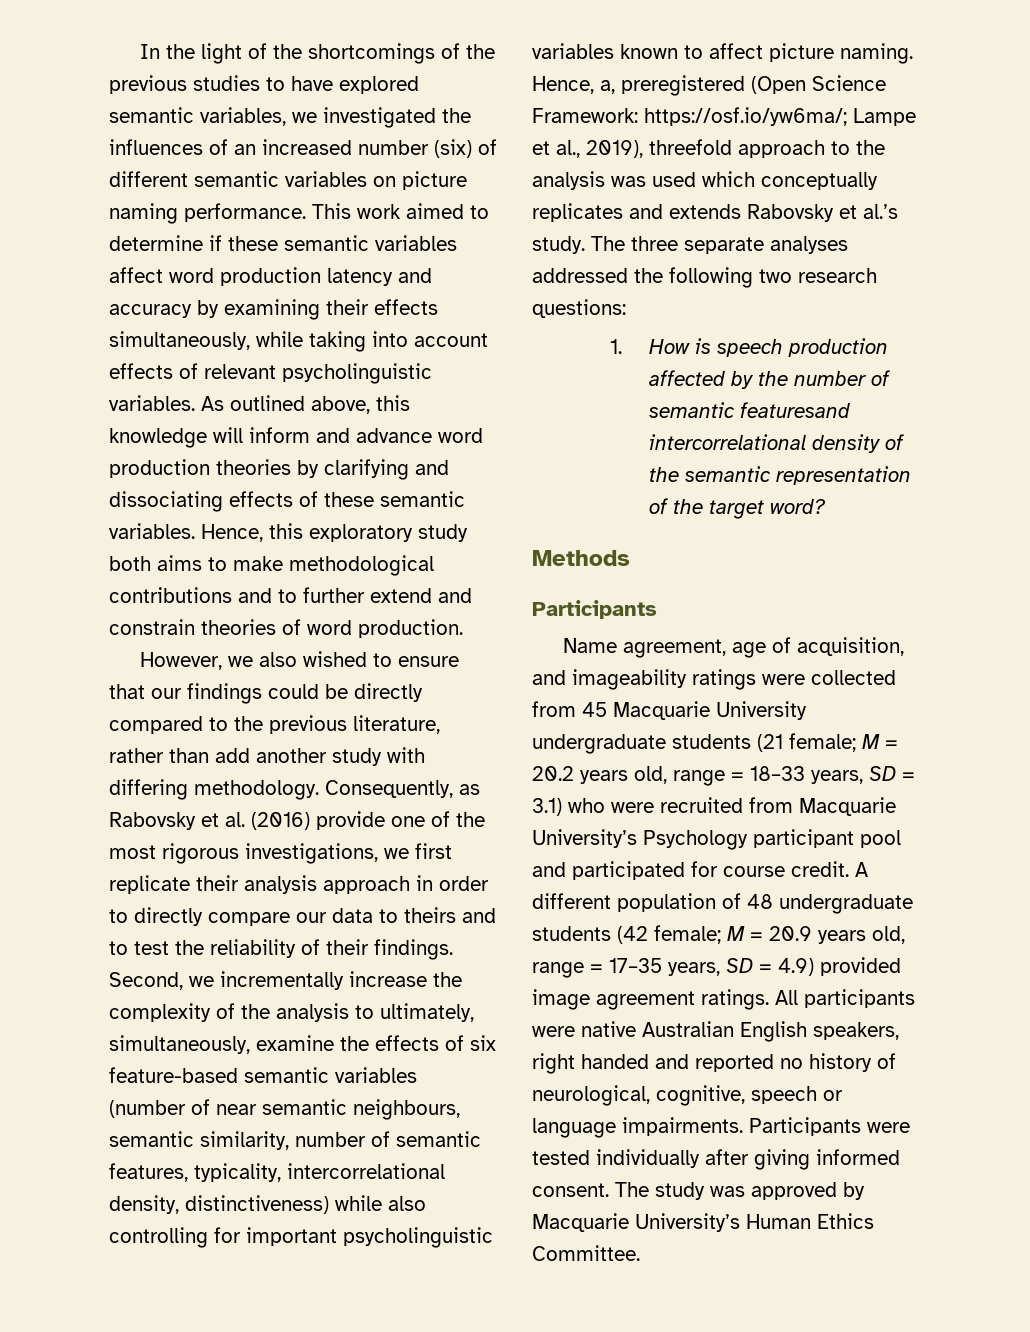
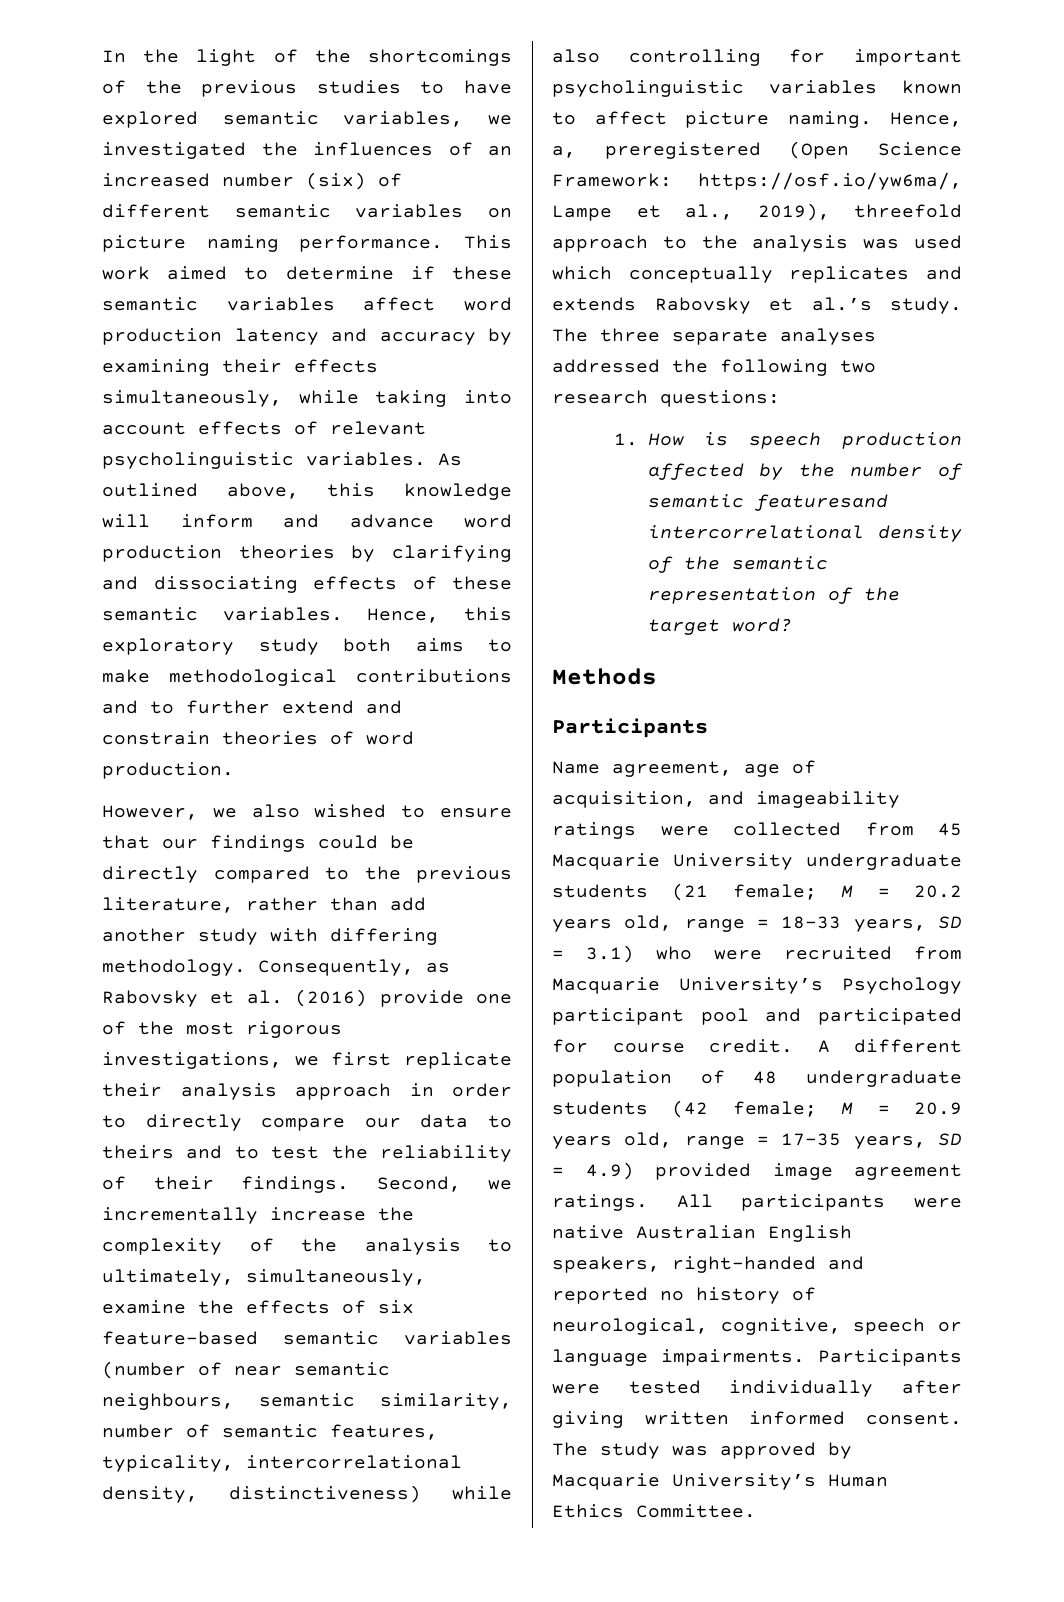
- Hence, a, preregistered (Open Science Framework: https://osf.io/yw6ma/; Lampe et al., 2019), threefold approach to the analysis was used which conceptually replicates and extends Rabovsky et al.’s study.
+ Hence, a, preregistered (Open Science Framework: https://osf.io/yw6ma/, Lampe et al., 2019), threefold approach to the analysis was used which conceptually replicates and extends Rabovsky et al.’s study.
- All participants were native Australian English speakers, right handed and reported no history of neurological, cognitive, speech or language impairments.
+ All participants were native Australian English speakers, right-handed and reported no history of neurological, cognitive, speech or language impairments.
- Participants were tested individually after giving informed consent.
+ Participants were tested individually after giving written informed consent.

